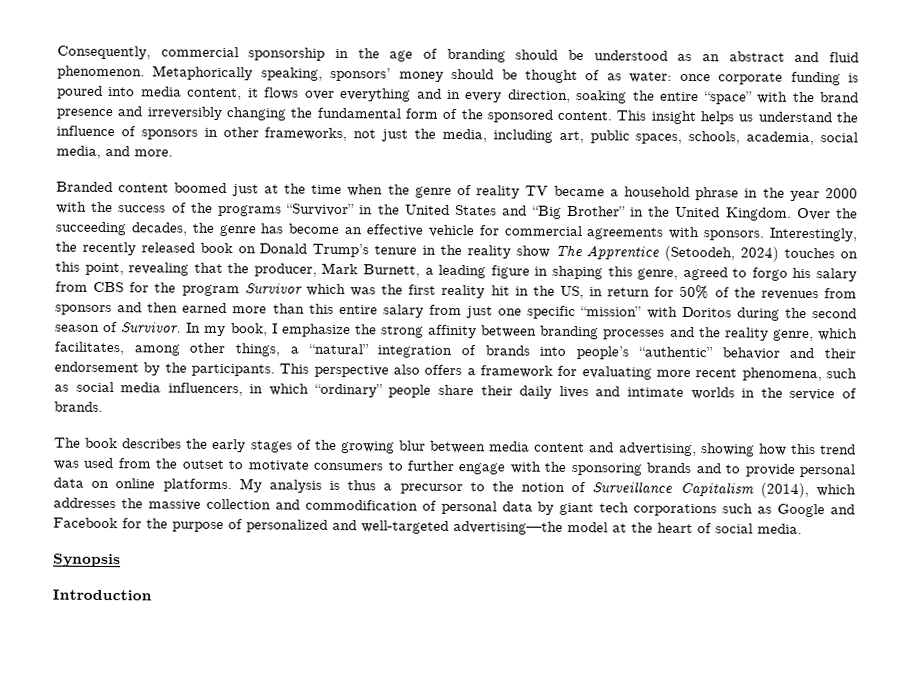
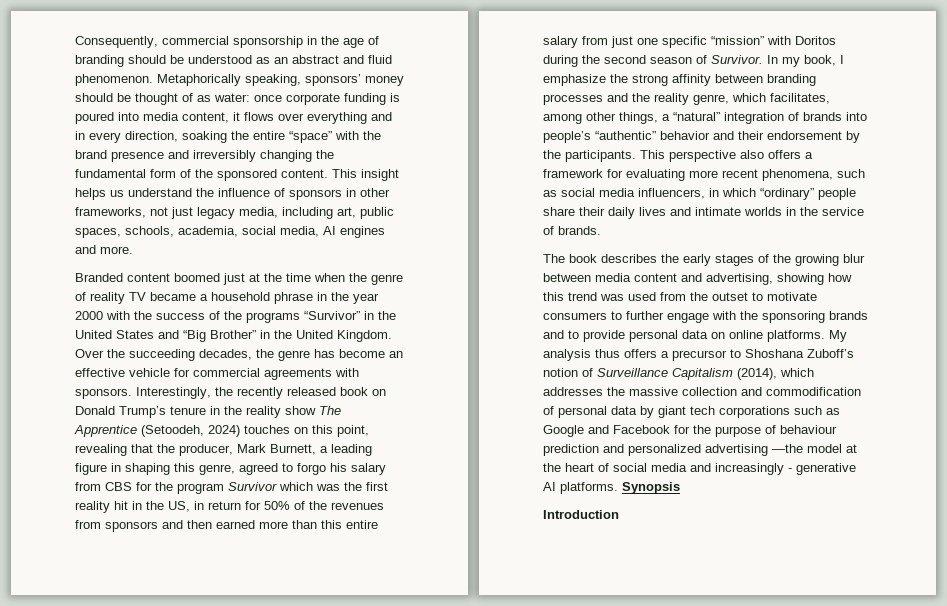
- This insight helps us understand the influence of sponsors in other frameworks, not just the media, including art, public spaces, schools, academia, social media, and more.
+ This insight helps us understand the influence of sponsors in other frameworks, not just legacy media, including art, public spaces, schools, academia, social media, AI engines and more.
- My analysis is thus a precursor to the notion of Surveillance Capitalism (2014), which addresses the massive collection and commodification of personal data by giant tech corporations such as Google and Facebook for the purpose of personalized and well-targeted advertising—the model at the heart of social media.
- Synopsis
+ My analysis thus offers a precursor to Shoshana Zuboff’s notion of Surveillance Capitalism (2014), which addresses the massive collection and commodification of personal data by giant tech corporations such as Google and Facebook for the purpose of behaviour prediction and personalized advertising —the model at the heart of social media and increasingly - generative AI platforms. Synopsis

